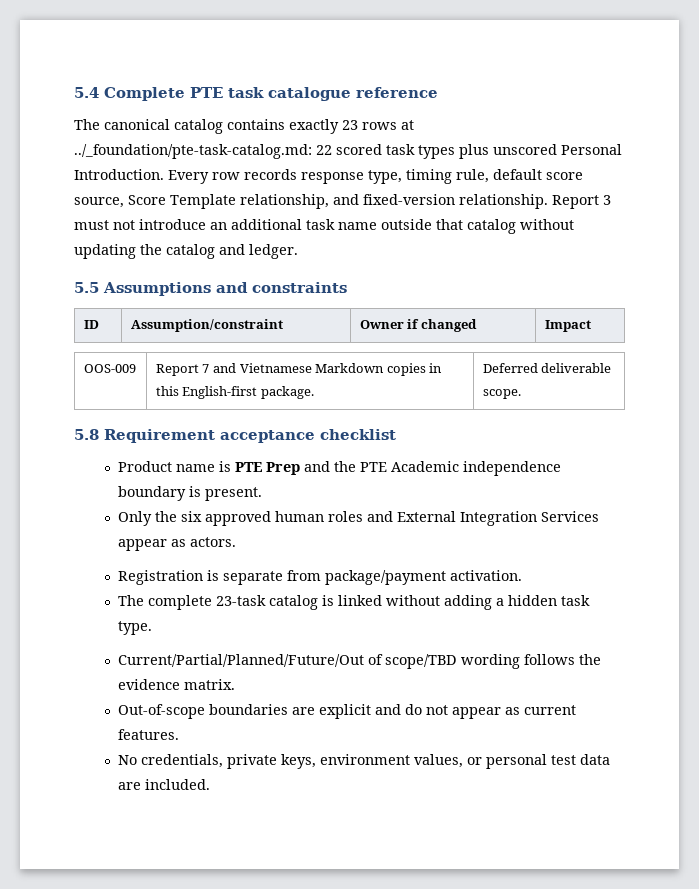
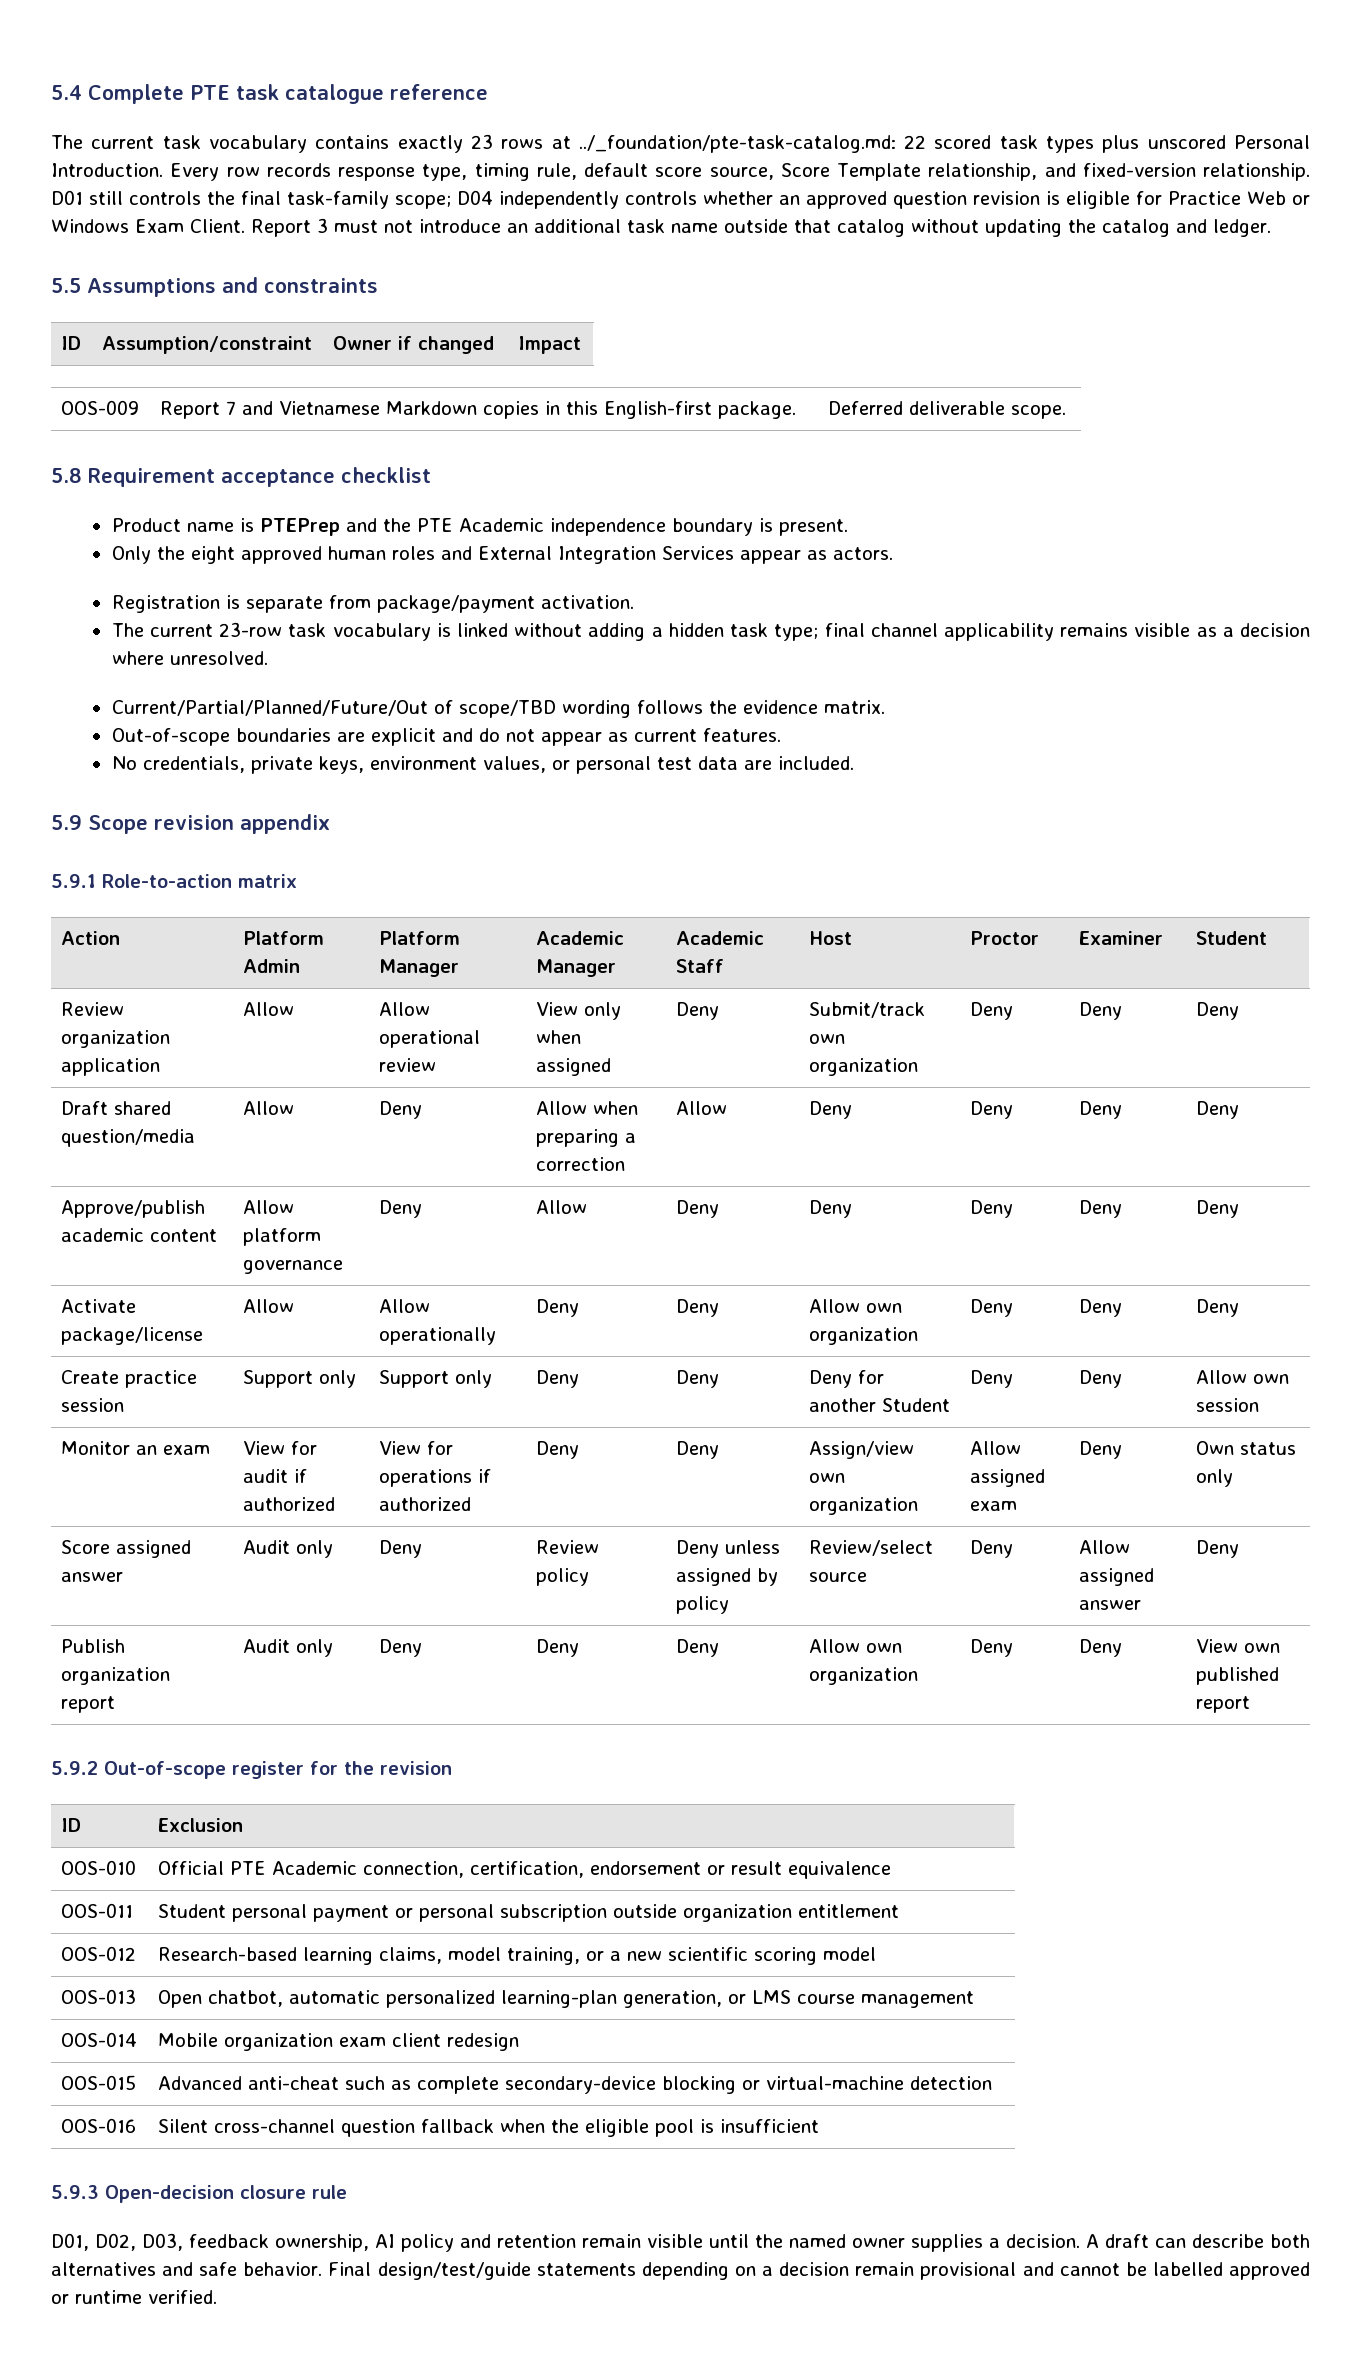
- The canonical catalog contains exactly 23 rows at ../_foundation/pte-task-catalog.md: 22 scored task types plus unscored Personal Introduction.
+ The current task vocabulary contains exactly 23 rows at ../_foundation/pte-task-catalog.md: 22 scored task types plus unscored Personal Introduction.
+ D01 still controls the final task-family scope; D04 independently controls whether an approved question revision is eligible for Practice Web or Windows Exam Client.
- Product name is PTE Prep and the PTE Academic independence boundary is present.
+ Product name is PTEPrep and the PTE Academic independence boundary is present.
- Only the six approved human roles and External Integration Services appear as actors.
+ Only the eight approved human roles and External Integration Services appear as actors.
- The complete 23-task catalog is linked without adding a hidden task type.
+ The current 23-row task vocabulary is linked without adding a hidden task type; final channel applicability remains visible as a decision where unresolved.
+ 5.9 Scope revision appendix
+ 5.9.1 Role-to-action matrix
+ Action | Platform Admin | Platform Manager | Academic Manager | Academic Staff | Host | Proctor | Examiner | Student
+ Review organization application | Allow | Allow operational review | View only when assigned | Deny | Submit/track own organization | Deny | Deny | Deny
+ Draft shared question/media | Allow | Deny | Allow when preparing a correction | Allow | Deny | Deny | Deny | Deny
+ Approve/publish academic content | Allow platform governance | Deny | Allow | Deny | Deny | Deny | Deny | Deny
+ Activate package/license | Allow | Allow operationally | Deny | Deny | Allow own organization | Deny | Deny | Deny
+ Create practice session | Support only | Support only | Deny | Deny | Deny for another Student | Deny | Deny | Allow own session
+ Monitor an exam | View for audit if authorized | View for operations if authorized | Deny | Deny | Assign/view own organization | Allow assigned exam | Deny | Own status only
+ Score assigned answer | Audit only | Deny | Review policy | Deny unless assigned by policy | Review/select source | Deny | Allow assigned answer | Deny
+ Publish organization report | Audit only | Deny | Deny | Deny | Allow own organization | Deny | Deny | View own published report
+ 5.9.2 Out-of-scope register for the revision
+ ID | Exclusion
+ OOS-010 | Official PTE Academic connection, certification, endorsement or result equivalence
+ OOS-011 | Student personal payment or personal subscription outside organization entitlement
+ OOS-012 | Research-based learning claims, model training, or a new scientific scoring model
+ OOS-013 | Open chatbot, automatic personalized learning-plan generation, or LMS course management
+ OOS-014 | Mobile organization exam client redesign
+ OOS-015 | Advanced anti-cheat such as complete secondary-device blocking or virtual-machine detection
+ OOS-016 | Silent cross-channel question fallback when the eligible pool is insufficient
+ 5.9.3 Open-decision closure rule
+ D01, D02, D03, feedback ownership, AI policy and retention remain visible until the named owner supplies a decision. A draft can describe both alternatives and safe behavior. Final design/test/guide statements depending on a decision remain provisional and cannot be labelled approved or runtime verified.

